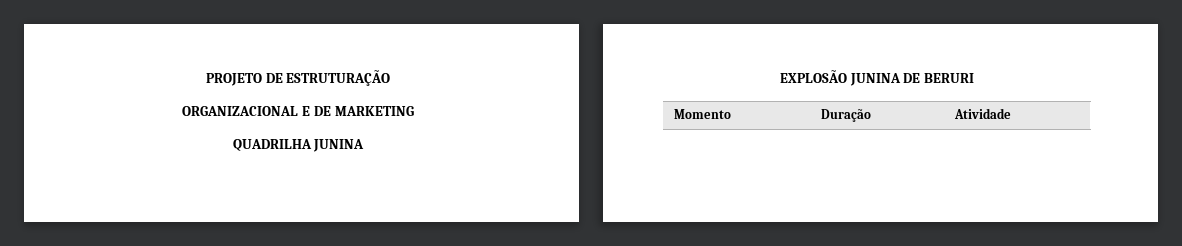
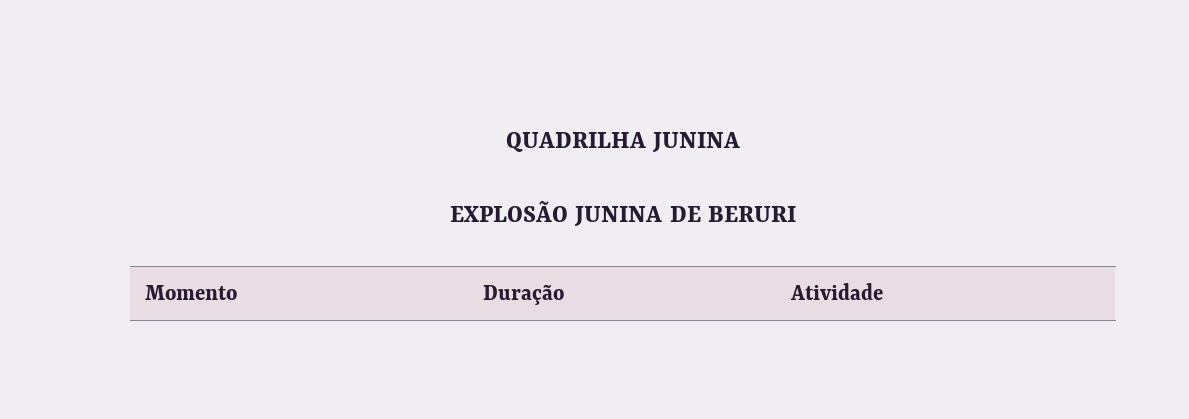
- PROJETO DE ESTRUTURAÇÃO
- ORGANIZACIONAL E DE MARKETING

